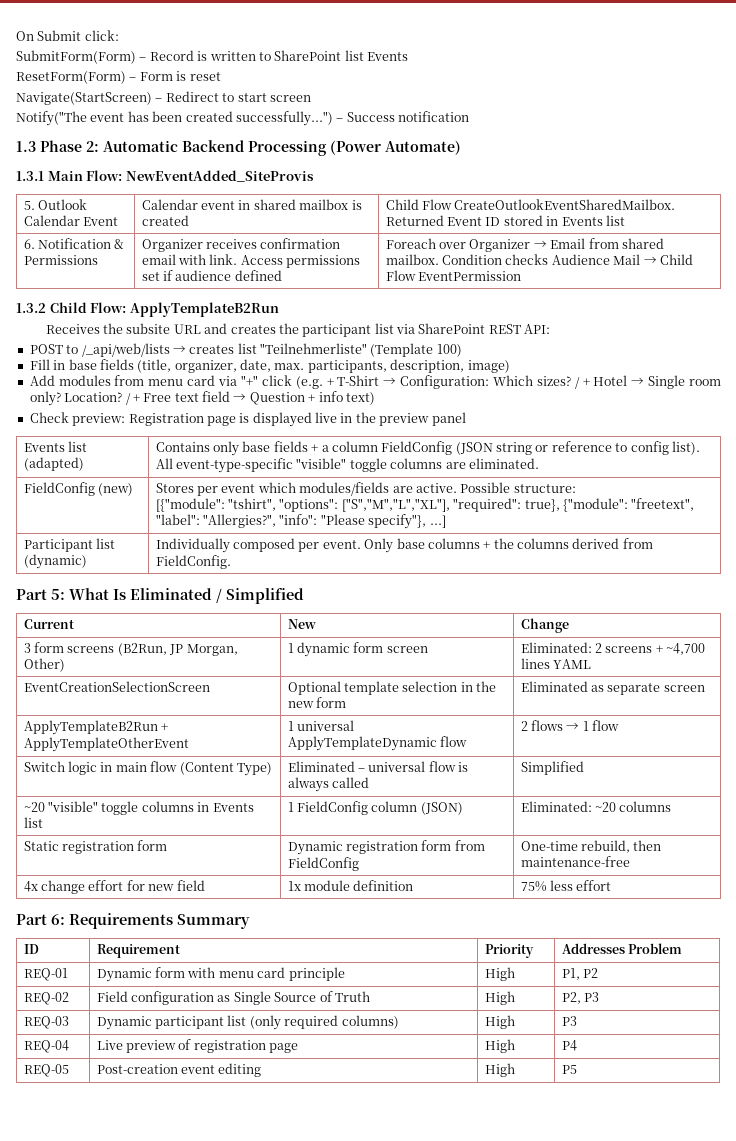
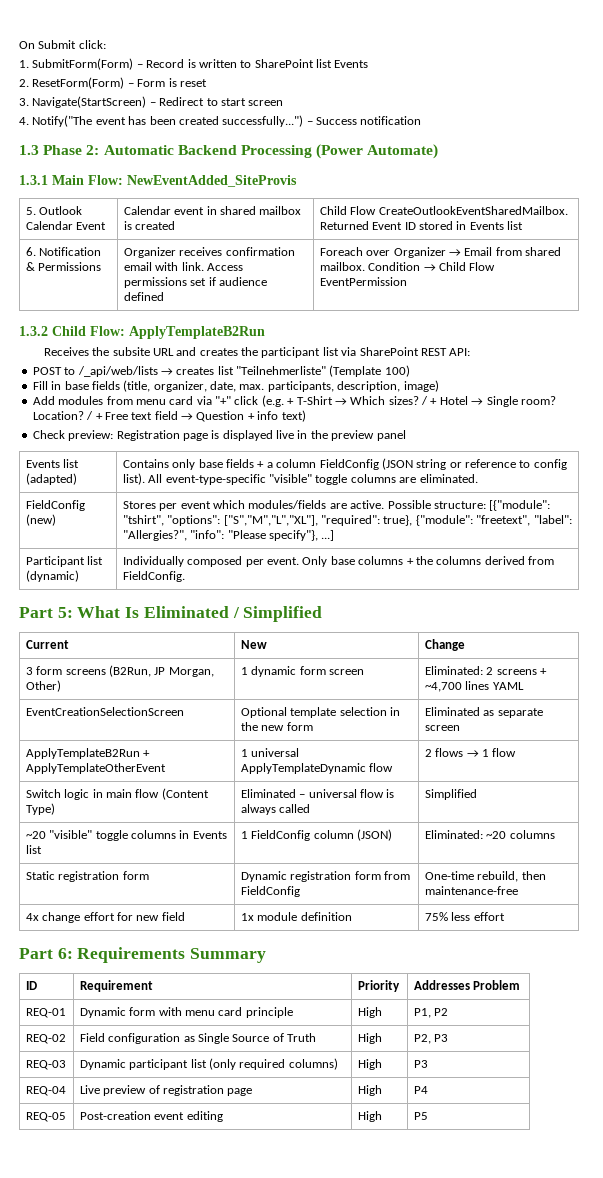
- SubmitForm(Form) – Record is written to SharePoint list Events
+ 1. SubmitForm(Form) – Record is written to SharePoint list Events
- ResetForm(Form) – Form is reset
+ 2. ResetForm(Form) – Form is reset
- Navigate(StartScreen) – Redirect to start screen
+ 3. Navigate(StartScreen) – Redirect to start screen
- Notify("The event has been created successfully...")
+ 4. Notify("The event has been created successfully...")
- 6. Notification & Permissions | Organizer receives confirmation email with link. Access permissions set if audience defined | Foreach over Organizer → Email from shared mailbox. Condition checks Audience Mail → Child Flow EventPermission
+ 6. Notification & Permissions | Organizer receives confirmation email with link. Access permissions set if audience defined | Foreach over Organizer → Email from shared mailbox. Condition → Child Flow EventPermission
- Add modules from menu card via "+" click (e.g. + T-Shirt → Configuration: Which sizes?
+ Add modules from menu card via "+" click (e.g. + T-Shirt → Which sizes?
- / + Hotel → Single room only?
+ / + Hotel → Single room?
- FieldConfig (new) | Stores per event which modules/fields are active. Possible structure:
- [{"module": "tshirt", "options": ["S","M","L","XL"], "required": true}, {"module": "freetext", "label": "Allergies?", "info": "Please specify"}, ...]
+ FieldConfig (new) | Stores per event which modules/fields are active. Possible structure: [{"module": "tshirt", "options": ["S","M","L","XL"], "required": true}, {"module": "freetext", "label": "Allergies?", "info": "Please specify"}, ...]

